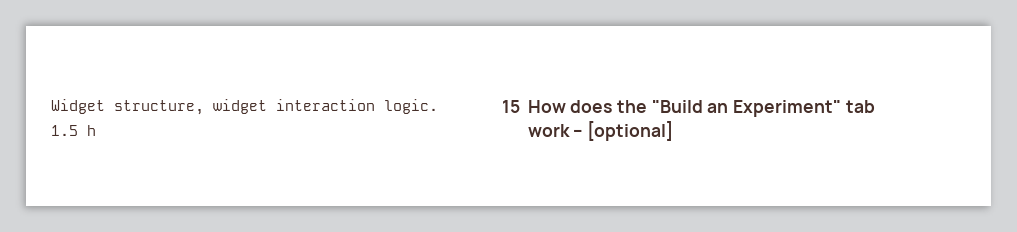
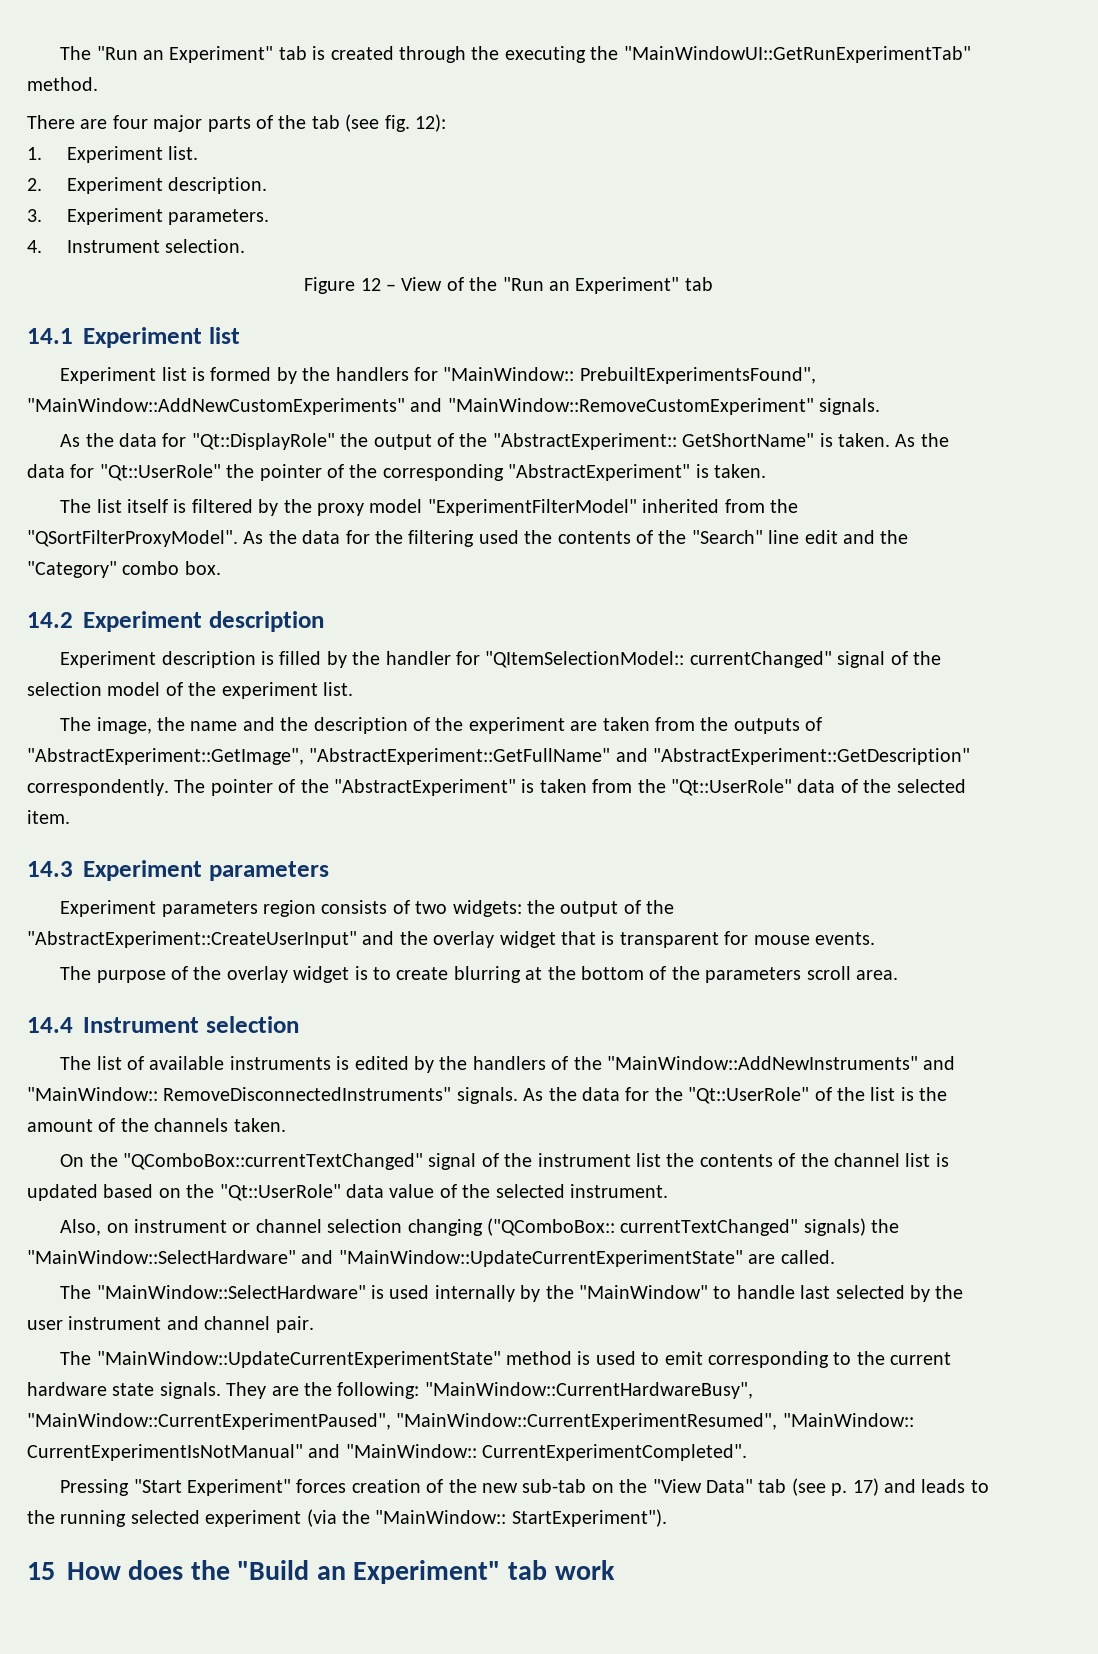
- Widget structure, widget interaction logic.
- 1.5 h
+ The "Run an Experiment" tab is created through the executing the "MainWindowUI::GetRunExperimentTab" method.
+ There are four major parts of the tab (see fig. 12):
+ 1. Experiment list.
+ 2. Experiment description.
+ 3. Experiment parameters.
+ 4. Instrument selection.
+ Figure 12 – View of the "Run an Experiment" tab
+ 14.1 Experiment list
+ Experiment list is formed by the handlers for "MainWindow:: PrebuiltExperimentsFound", "MainWindow::AddNewCustomExperiments" and "MainWindow::RemoveCustomExperiment" signals.
+ As the data for "Qt::DisplayRole" the output of the "AbstractExperiment:: GetShortName" is taken. As the data for "Qt::UserRole" the pointer of the corresponding "AbstractExperiment" is taken.
+ The list itself is filtered by the proxy model "ExperimentFilterModel" inherited from the "QSortFilterProxyModel". As the data for the filtering used the contents of the "Search" line edit and the "Category" combo box.
+ 14.2 Experiment description
+ Experiment description is filled by the handler for "QItemSelectionModel:: currentChanged" signal of the selection model of the experiment list.
+ The image, the name and the description of the experiment are taken from the outputs of "AbstractExperiment::GetImage", "AbstractExperiment::GetFullName" and "AbstractExperiment::GetDescription" correspondently. The pointer of the "AbstractExperiment" is taken from the "Qt::UserRole" data of the selected item.
+ 14.3 Experiment parameters
+ Experiment parameters region consists of two widgets: the output of the "AbstractExperiment::CreateUserInput" and the overlay widget that is transparent for mouse events.
+ The purpose of the overlay widget is to create blurring at the bottom of the parameters scroll area.
+ 14.4 Instrument selection
+ The list of available instruments is edited by the handlers of the "MainWindow::AddNewInstruments" and "MainWindow:: RemoveDisconnectedInstruments" signals. As the data for the "Qt::UserRole" of the list is the amount of the channels taken.
+ On the "QComboBox::currentTextChanged" signal of the instrument list the contents of the channel list is updated based on the "Qt::UserRole" data value of the selected instrument.
+ Also, on instrument or channel selection changing ("QComboBox:: currentTextChanged" signals) the "MainWindow::SelectHardware" and "MainWindow::UpdateCurrentExperimentState" are called.
+ The "MainWindow::SelectHardware" is used internally by the "MainWindow" to handle last selected by the user instrument and channel pair.
+ The "MainWindow::UpdateCurrentExperimentState" method is used to emit corresponding to the current hardware state signals. They are the following: "MainWindow::CurrentHardwareBusy", "MainWindow::CurrentExperimentPaused", "MainWindow::CurrentExperimentResumed", "MainWindow:: CurrentExperimentIsNotManual" and "MainWindow:: CurrentExperimentCompleted".
+ Pressing "Start Experiment" forces creation of the new sub-tab on the "View Data" tab (see p. 17) and leads to the running selected experiment (via the "MainWindow:: StartExperiment").
- 15 How does the "Build an Experiment" tab work – [optional]
+ 15 How does the "Build an Experiment" tab work

